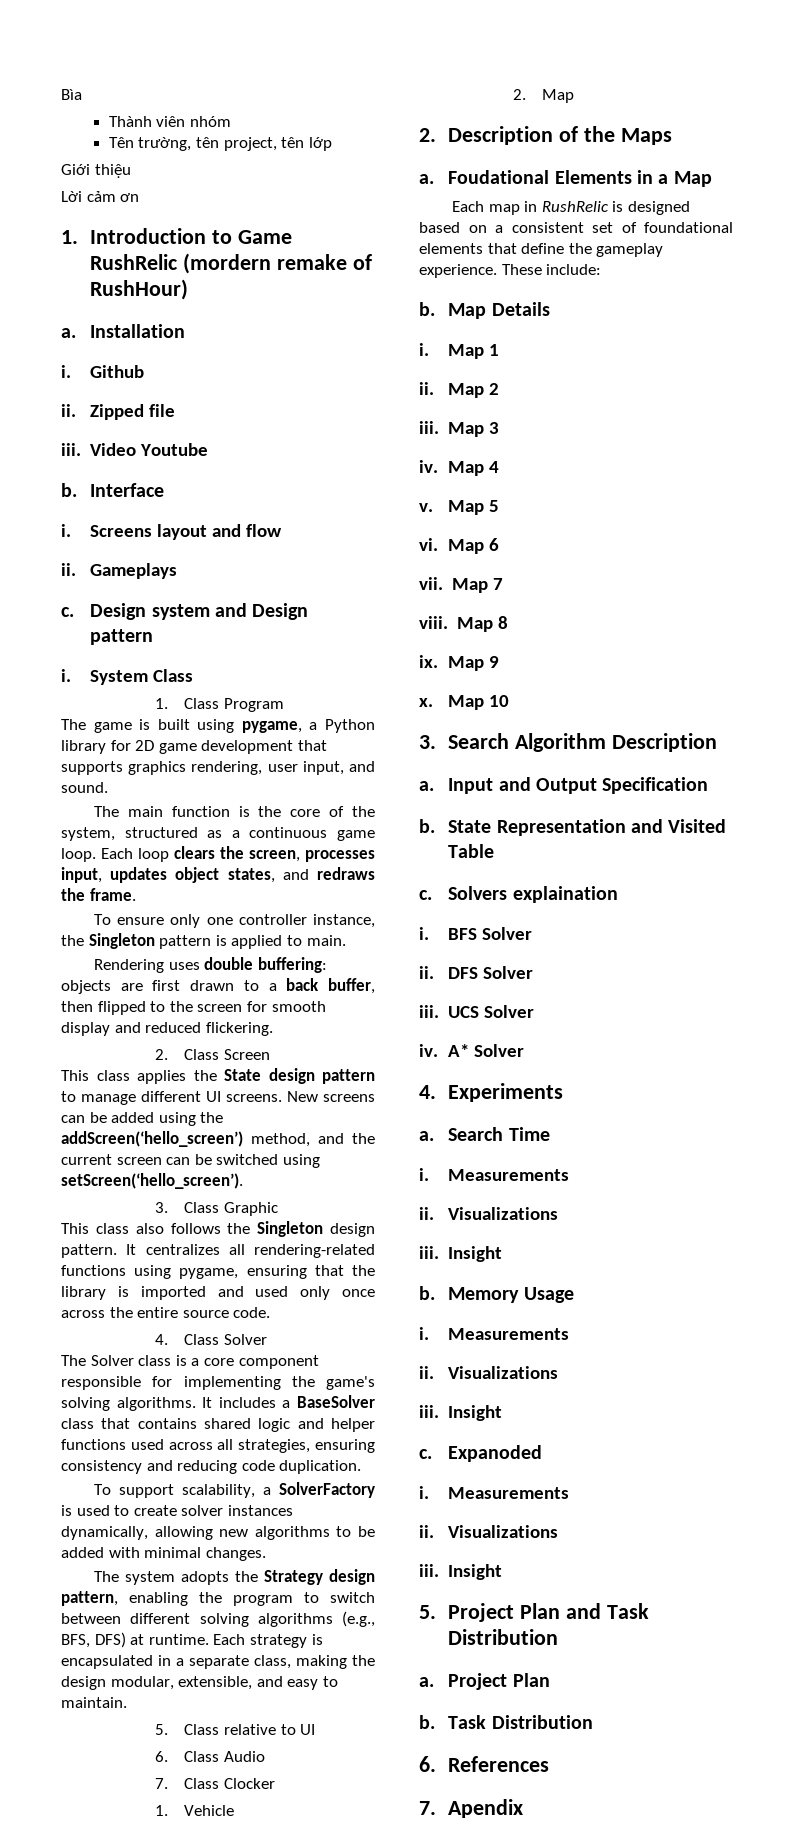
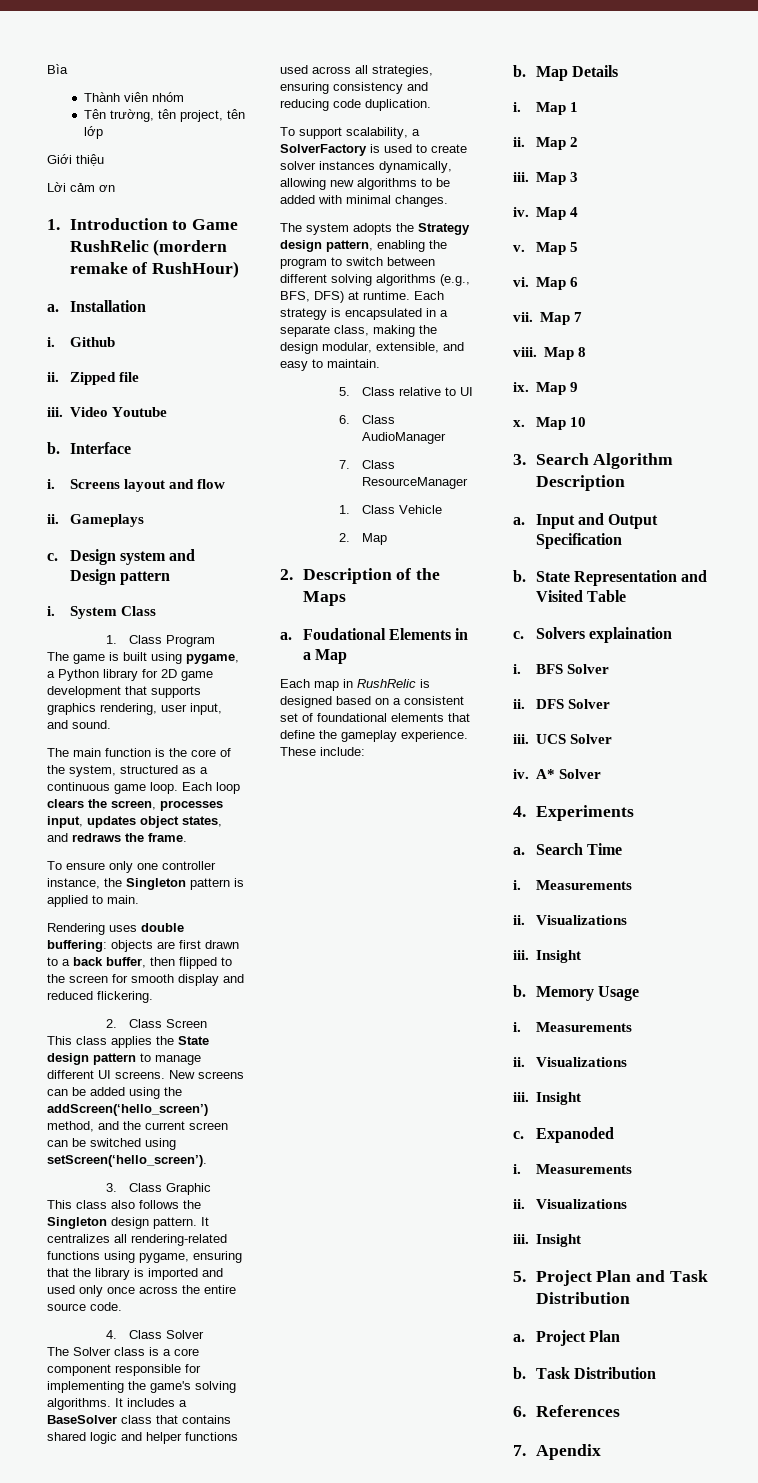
- 6. Class Audio
+ 6. Class AudioManager
- 7. Class Clocker
- 1. Vehicle
+ 7. Class ResourceManager
+ 1. Class Vehicle

